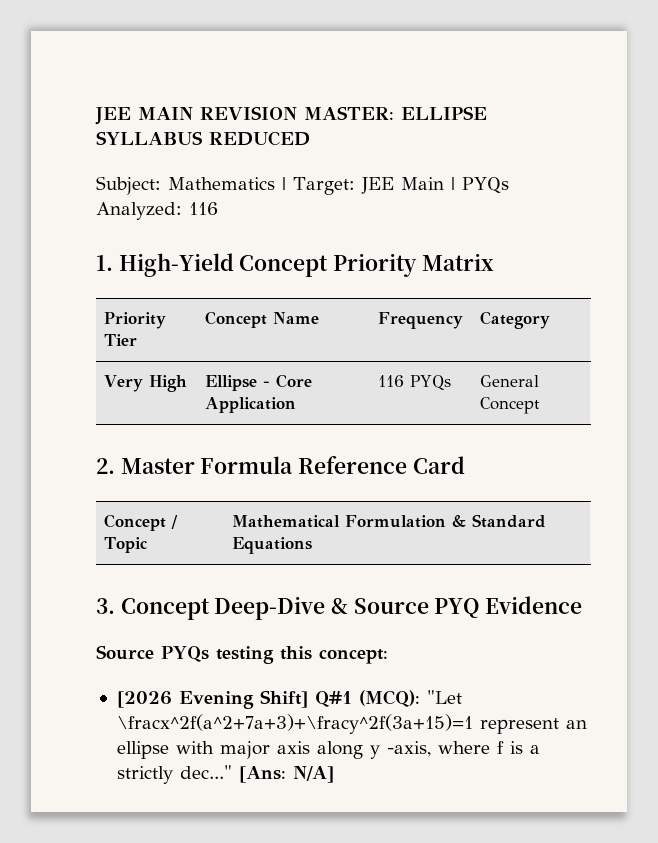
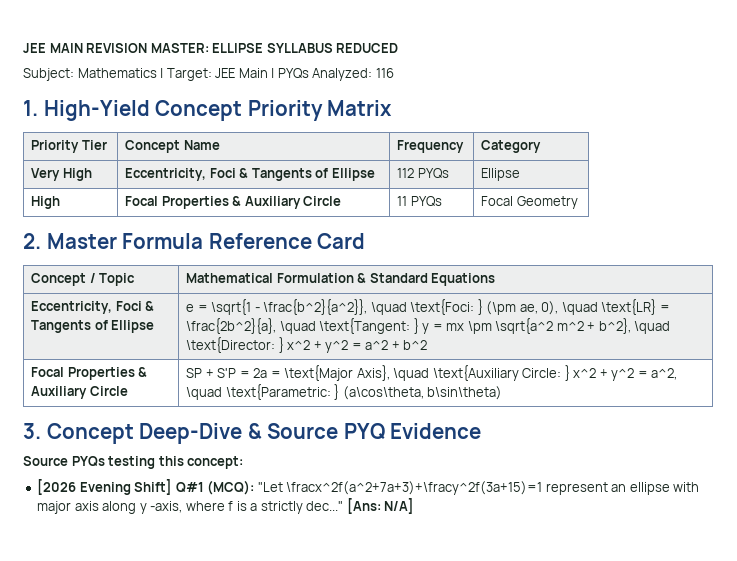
- Very High | Ellipse - Core Application | 116 PYQs | General Concept
+ Very High | Eccentricity, Foci & Tangents of Ellipse | 112 PYQs | Ellipse
+ High | Focal Properties & Auxiliary Circle | 11 PYQs | Focal Geometry
+ Eccentricity, Foci & Tangents of Ellipse | e = \sqrt{1 - \frac{b^2}{a^2}}, \quad \text{Foci: } (\pm ae, 0), \quad \text{LR} = \frac{2b^2}{a}, \quad \text{Tangent: } y = mx \pm \sqrt{a^2 m^2 + b^2}, \quad \text{Director: } x^2 + y^2 = a^2 + b^2
+ Focal Properties & Auxiliary Circle | SP + S'P = 2a = \text{Major Axis}, \quad \text{Auxiliary Circle: } x^2 + y^2 = a^2, \quad \text{Parametric: } (a\cos\theta, b\sin\theta)

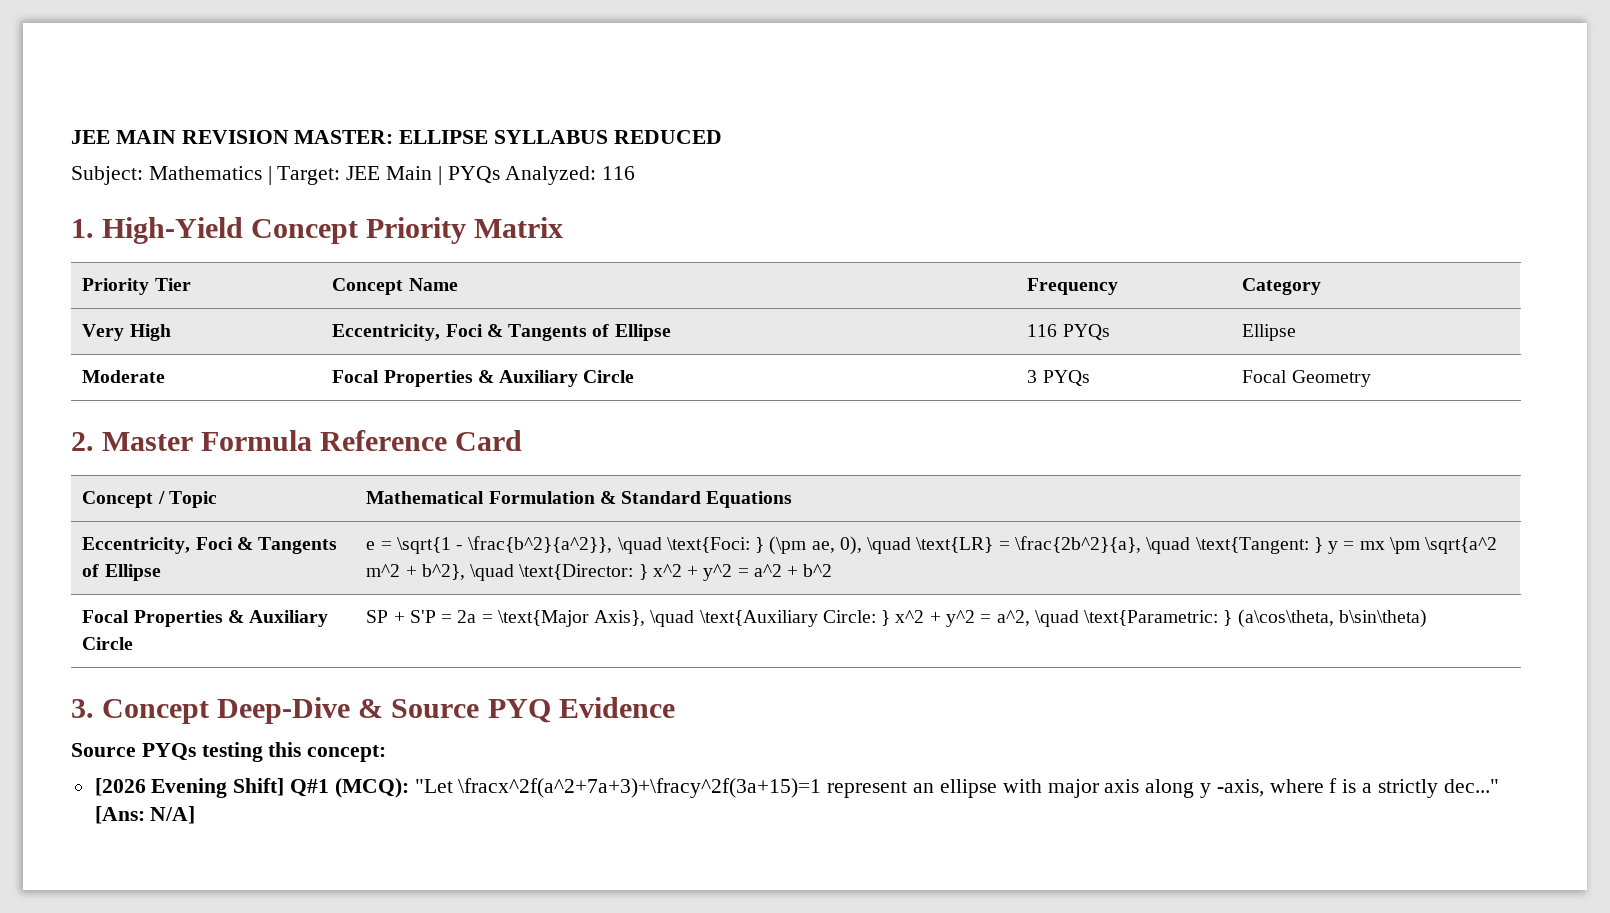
- Very High | Eccentricity, Foci & Tangents of Ellipse | 112 PYQs | Ellipse
+ Very High | Eccentricity, Foci & Tangents of Ellipse | 116 PYQs | Ellipse
- High | Focal Properties & Auxiliary Circle | 11 PYQs | Focal Geometry
+ Moderate | Focal Properties & Auxiliary Circle | 3 PYQs | Focal Geometry

